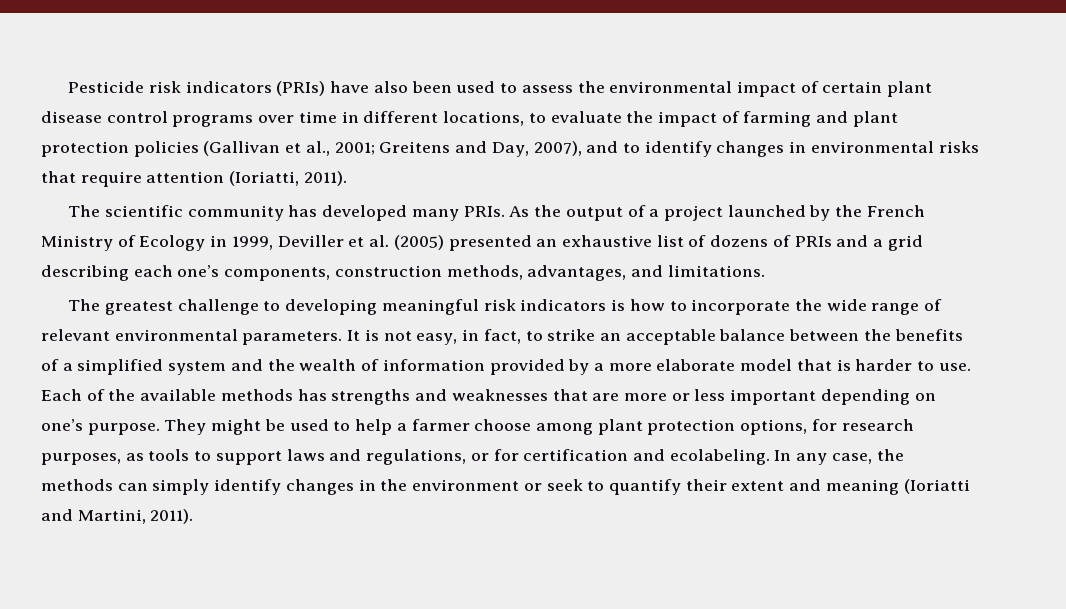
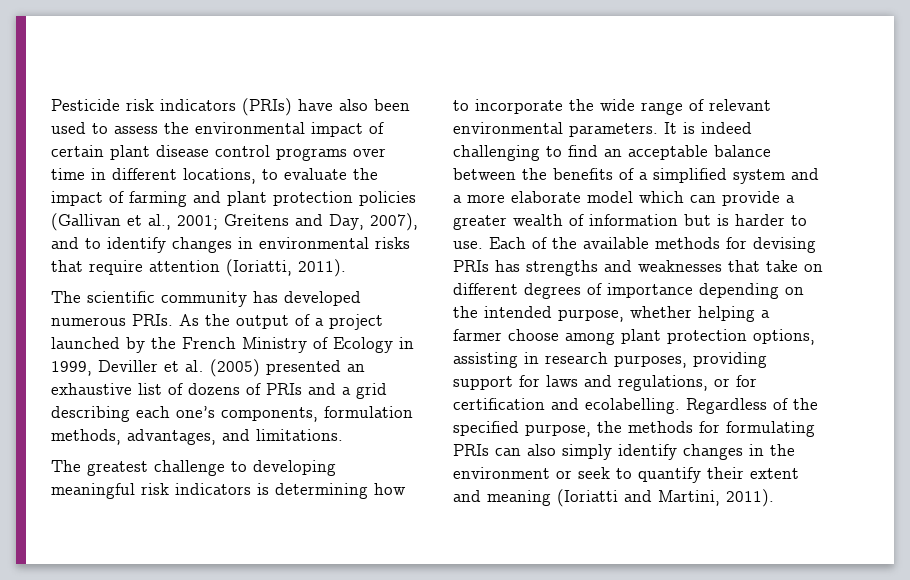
- The scientific community has developed many PRIs.
+ The scientific community has developed numerous PRIs.
- As the output of a project launched by the French Ministry of Ecology in 1999, Deviller et al. (2005) presented an exhaustive list of dozens of PRIs and a grid describing each one’s components, construction methods, advantages, and limitations.
+ As the output of a project launched by the French Ministry of Ecology in 1999, Deviller et al. (2005) presented an exhaustive list of dozens of PRIs and a grid describing each one’s components, formulation methods, advantages, and limitations.
- The greatest challenge to developing meaningful risk indicators is how to incorporate the wide range of relevant environmental parameters.
+ The greatest challenge to developing meaningful risk indicators is determining how to incorporate the wide range of relevant environmental parameters.
- It is not easy, in fact, to strike an acceptable balance between the benefits of a simplified system and the wealth of information provided by a more elaborate model that is harder to use.
+ It is indeed challenging to find an acceptable balance between the benefits of a simplified system and a more elaborate model which can provide a greater wealth of information but is harder to use.
- Each of the available methods has strengths and weaknesses that are more or less important depending on one’s purpose. They might be used to help a farmer choose among plant protection options, for research purposes, as tools to support laws and regulations, or for certification and ecolabeling. In any case, the methods can simply identify changes in the environment or seek to quantify their extent and meaning (Ioriatti and Martini, 2011).
+ Each of the available methods for devising PRIs has strengths and weaknesses that take on different degrees of importance depending on the intended purpose, whether helping a farmer choose among plant protection options, assisting in research purposes, providing support for laws and regulations, or for certification and ecolabelling. Regardless of the specified purpose, the methods for formulating PRIs can also simply identify changes in the environment or seek to quantify their extent and meaning (Ioriatti and Martini, 2011).

